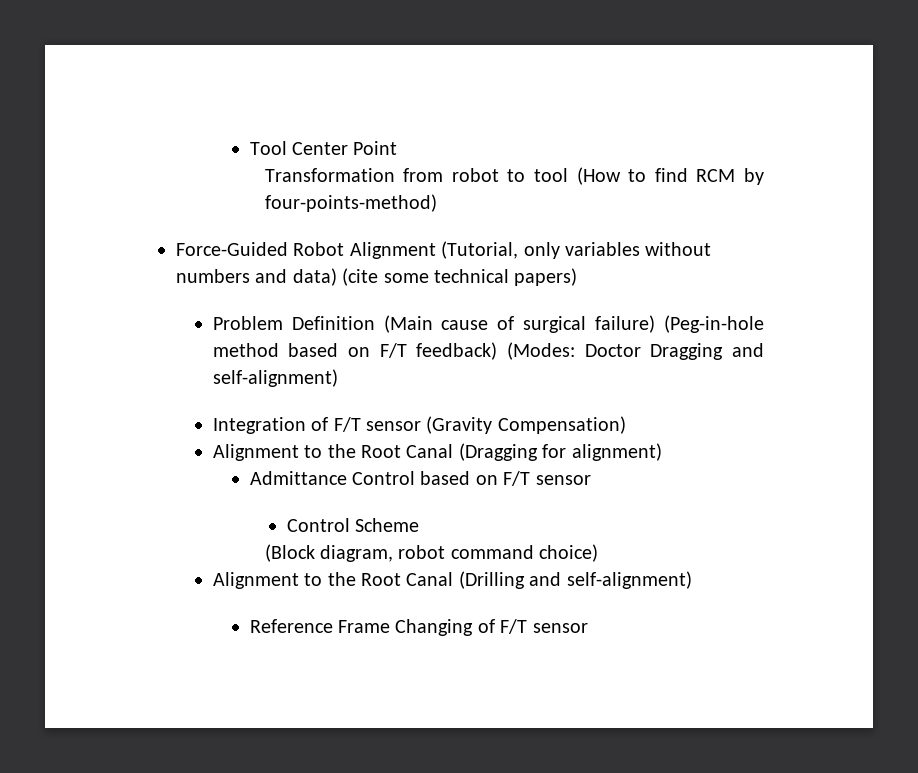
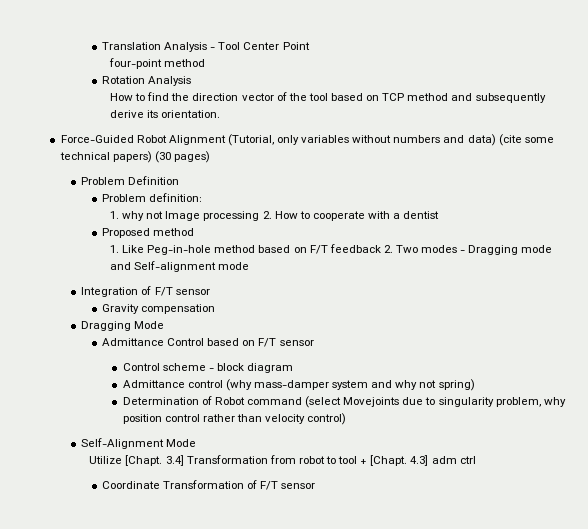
- Tool Center Point
+ Translation Analysis - Tool Center Point
- Transformation from robot to tool (How to find RCM by four-points-method)
+ four-point method
+ Rotation Analysis
+ How to find the direction vector of the tool based on TCP method and subsequently derive its orientation.
- Force-Guided Robot Alignment (Tutorial, only variables without numbers and data) (cite some technical papers)
+ Force-Guided Robot Alignment (Tutorial, only variables without numbers and data) (cite some technical papers) (30 pages)
- Problem Definition (Main cause of surgical failure) (Peg-in-hole method based on F/T feedback) (Modes: Doctor Dragging and self-alignment)
- Integration of F/T sensor (Gravity Compensation)
- Alignment to the Root Canal (Dragging for alignment)
+ Problem Definition
+ Problem definition:
+ 1. why not Image processing 2. How to cooperate with a dentist
+ Proposed method
+ 1. Like Peg-in-hole method based on F/T feedback 2. Two modes - Dragging mode and Self-alignment mode
+ Integration of F/T sensor
+ Gravity compensation
+ Dragging Mode
- Control Scheme
- (Block diagram, robot command choice)
- Alignment to the Root Canal (Drilling and self-alignment)
- Reference Frame Changing of F/T sensor
+ Control scheme - block diagram
+ Admittance control (why mass-damper system and why not spring)
+ Determination of Robot command (select Movejoints due to singularity problem, why position control rather than velocity control)
+ Self-Alignment Mode
+ Utilize [Chapt. 3.4] Transformation from robot to tool + [Chapt. 4.3] adm ctrl
+ Coordinate Transformation of F/T sensor

